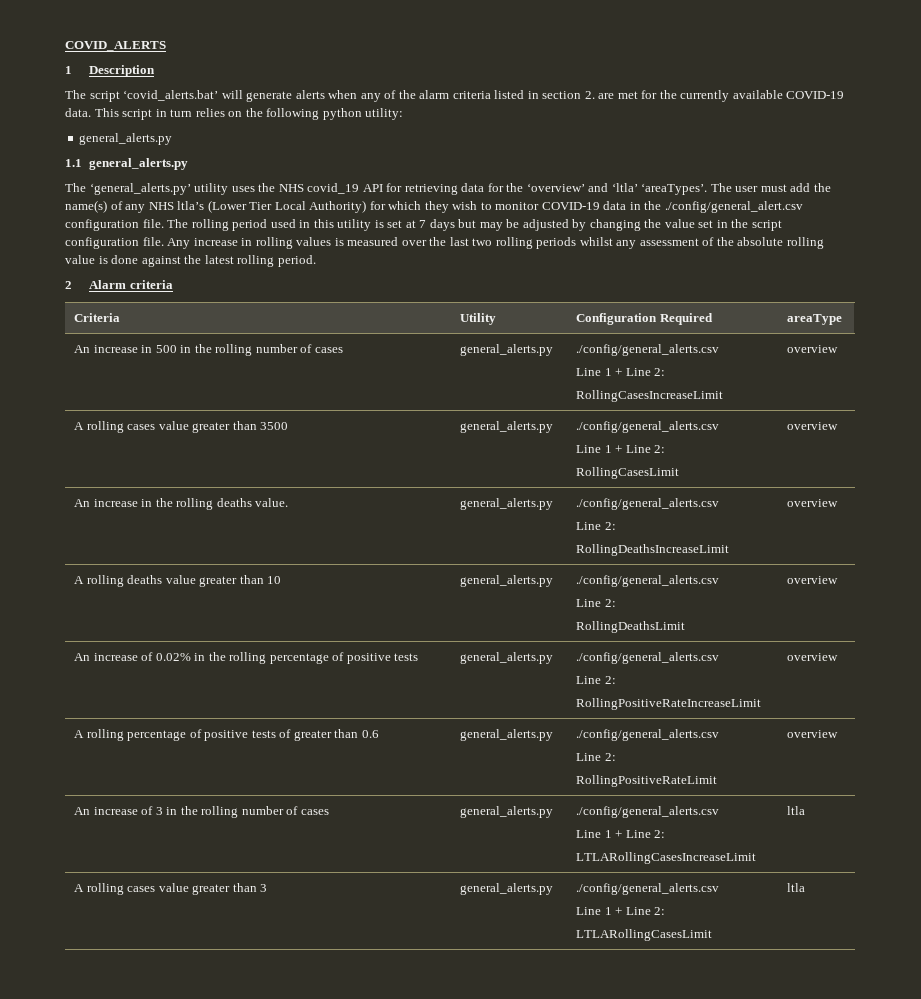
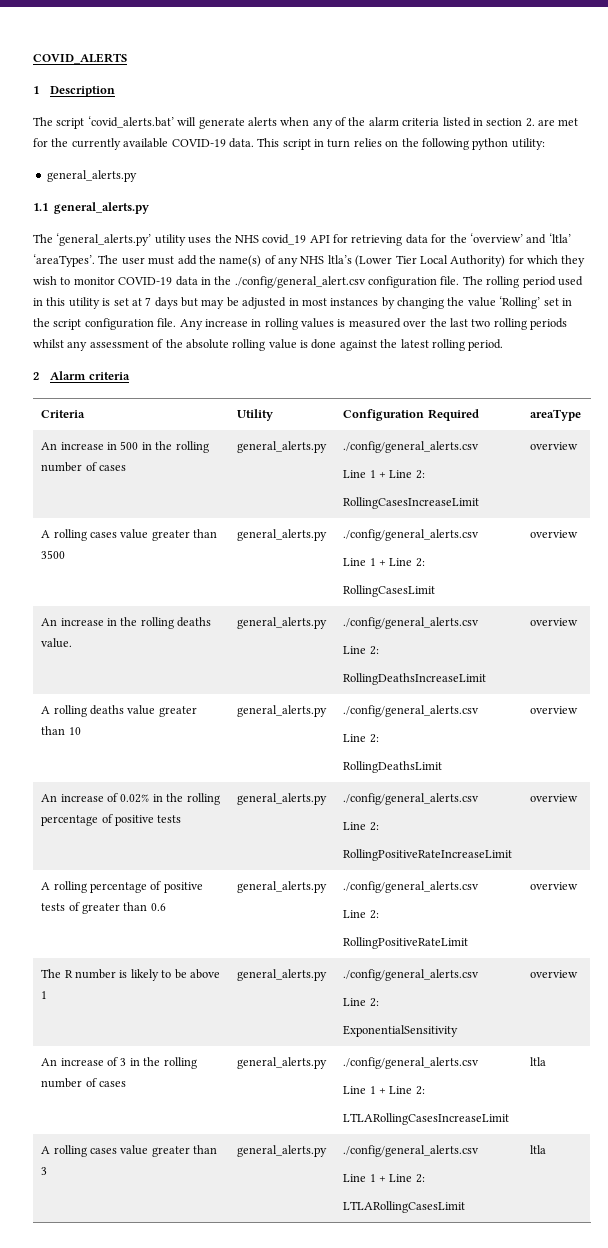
- The rolling period used in this utility is set at 7 days but may be adjusted by changing the value set in the script configuration file.
+ The rolling period used in this utility is set at 7 days but may be adjusted in most instances by changing the value ‘Rolling’ set in the script configuration file.
+ The R number is likely to be above 1 | general_alerts.py | ./config/general_alerts.csv
+ Line 2:
+ ExponentialSensitivity | overview

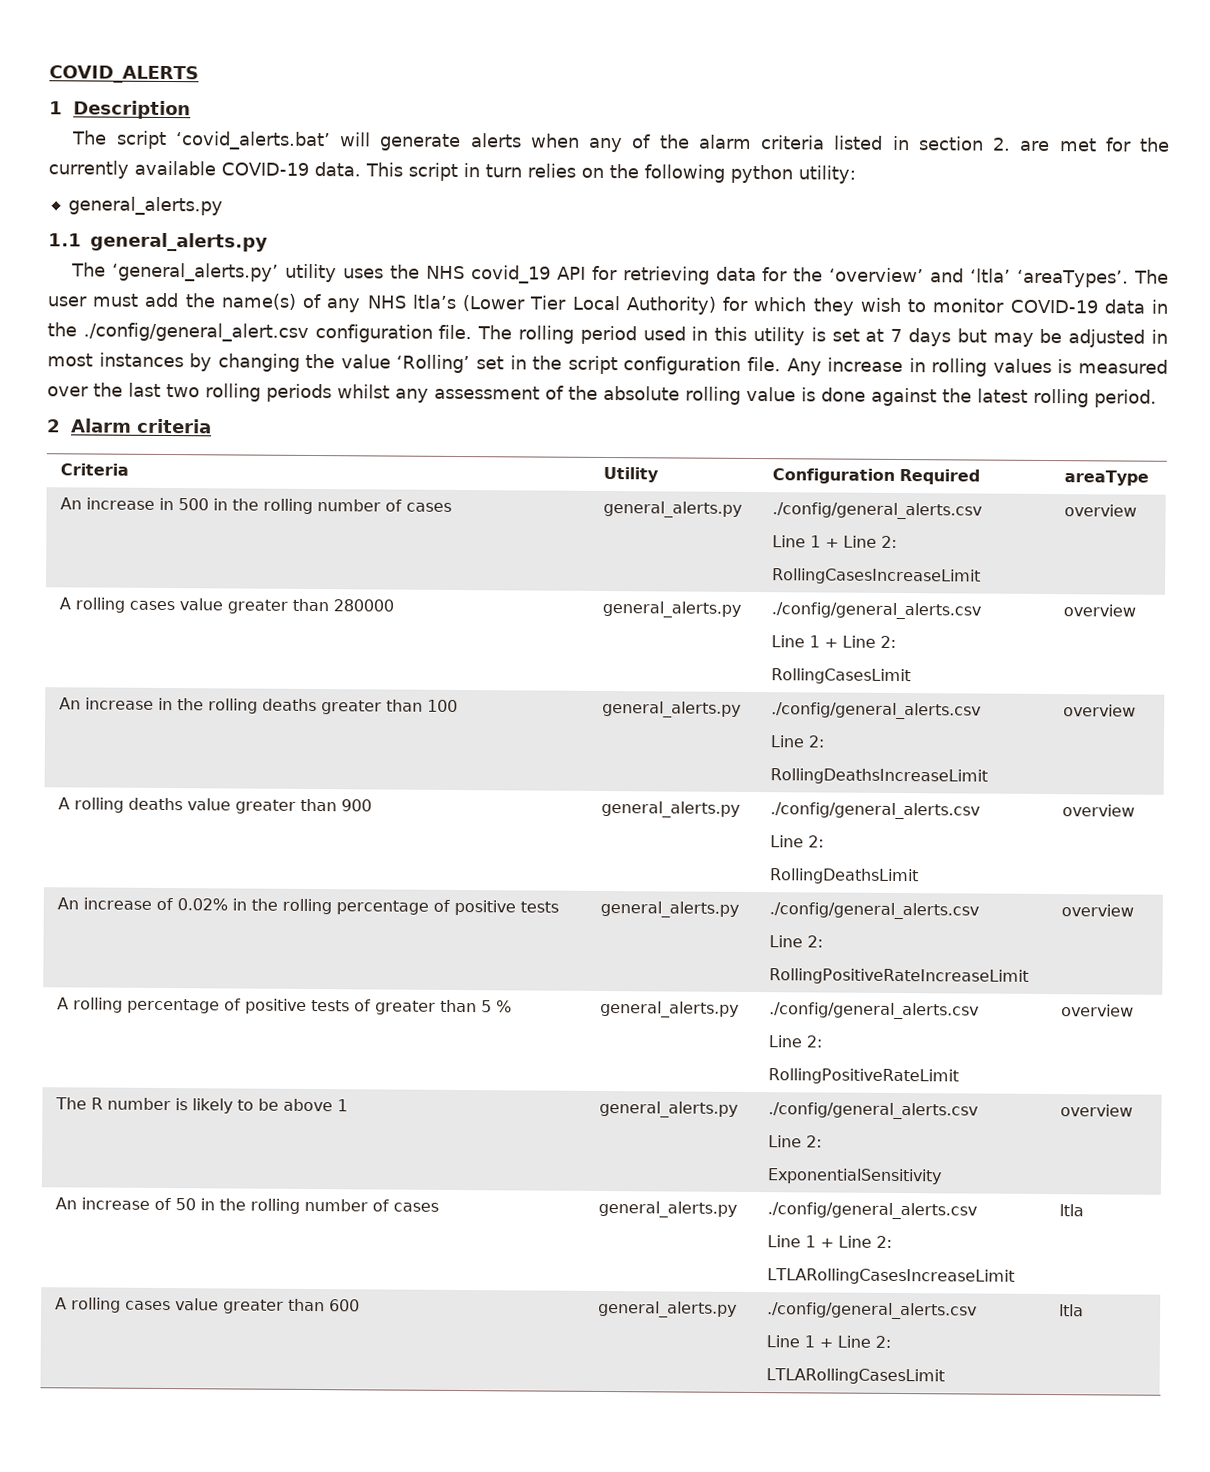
- A rolling cases value greater than 3500 | general_alerts.py | ./config/general_alerts.csv
+ A rolling cases value greater than 280000 | general_alerts.py | ./config/general_alerts.csv
- An increase in the rolling deaths value. | general_alerts.py | ./config/general_alerts.csv
+ An increase in the rolling deaths greater than 100 | general_alerts.py | ./config/general_alerts.csv
- A rolling deaths value greater than 10 | general_alerts.py | ./config/general_alerts.csv
+ A rolling deaths value greater than 900 | general_alerts.py | ./config/general_alerts.csv
- A rolling percentage of positive tests of greater than 0.6 | general_alerts.py | ./config/general_alerts.csv
+ A rolling percentage of positive tests of greater than 5 % | general_alerts.py | ./config/general_alerts.csv
- An increase of 3 in the rolling number of cases | general_alerts.py | ./config/general_alerts.csv
+ An increase of 50 in the rolling number of cases | general_alerts.py | ./config/general_alerts.csv
- A rolling cases value greater than 3 | general_alerts.py | ./config/general_alerts.csv
+ A rolling cases value greater than 600 | general_alerts.py | ./config/general_alerts.csv

